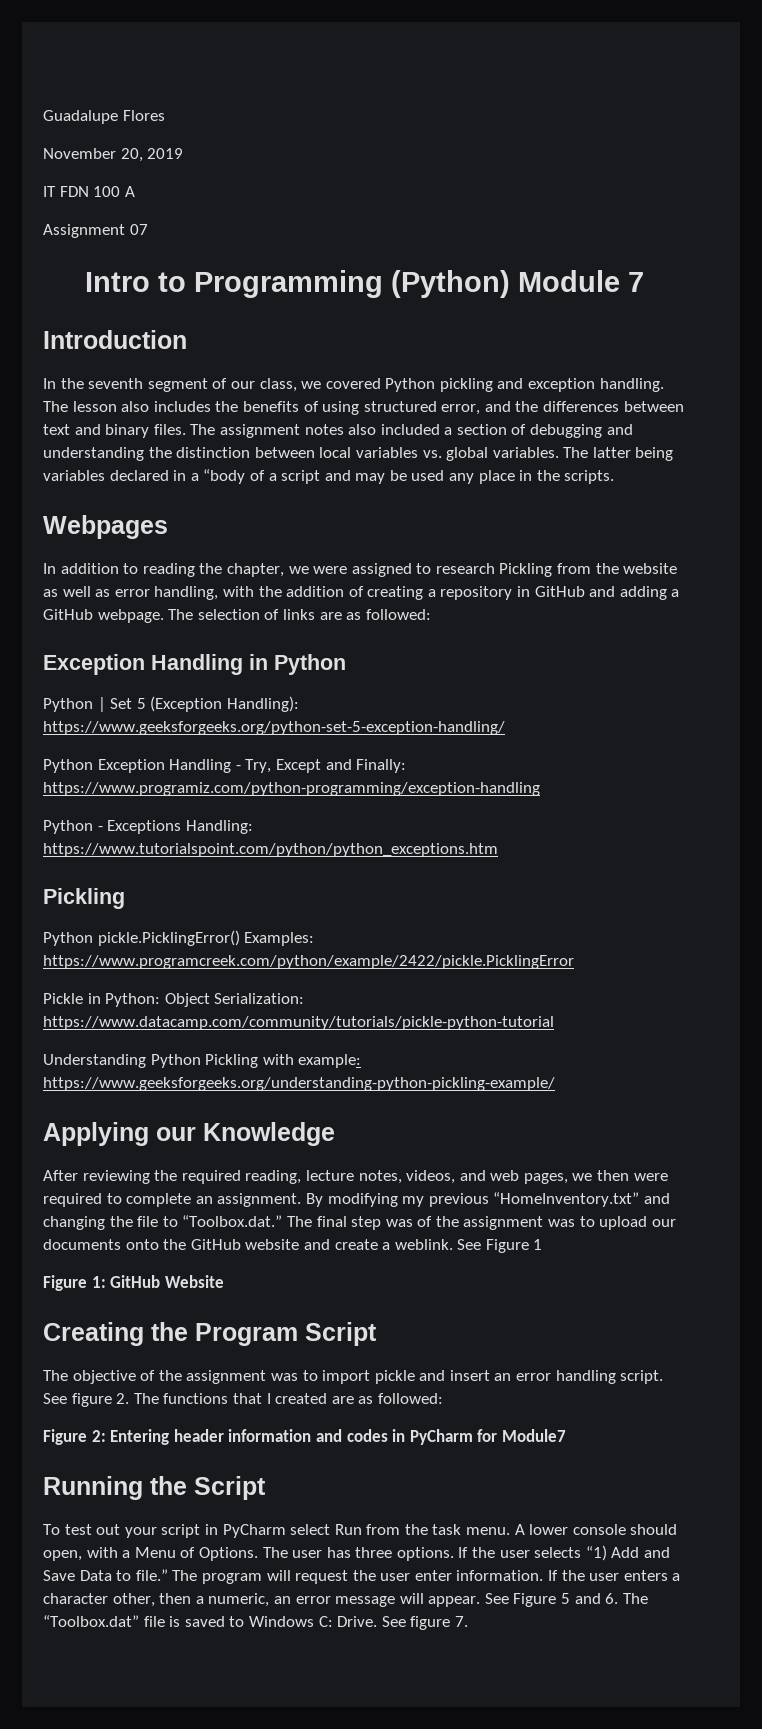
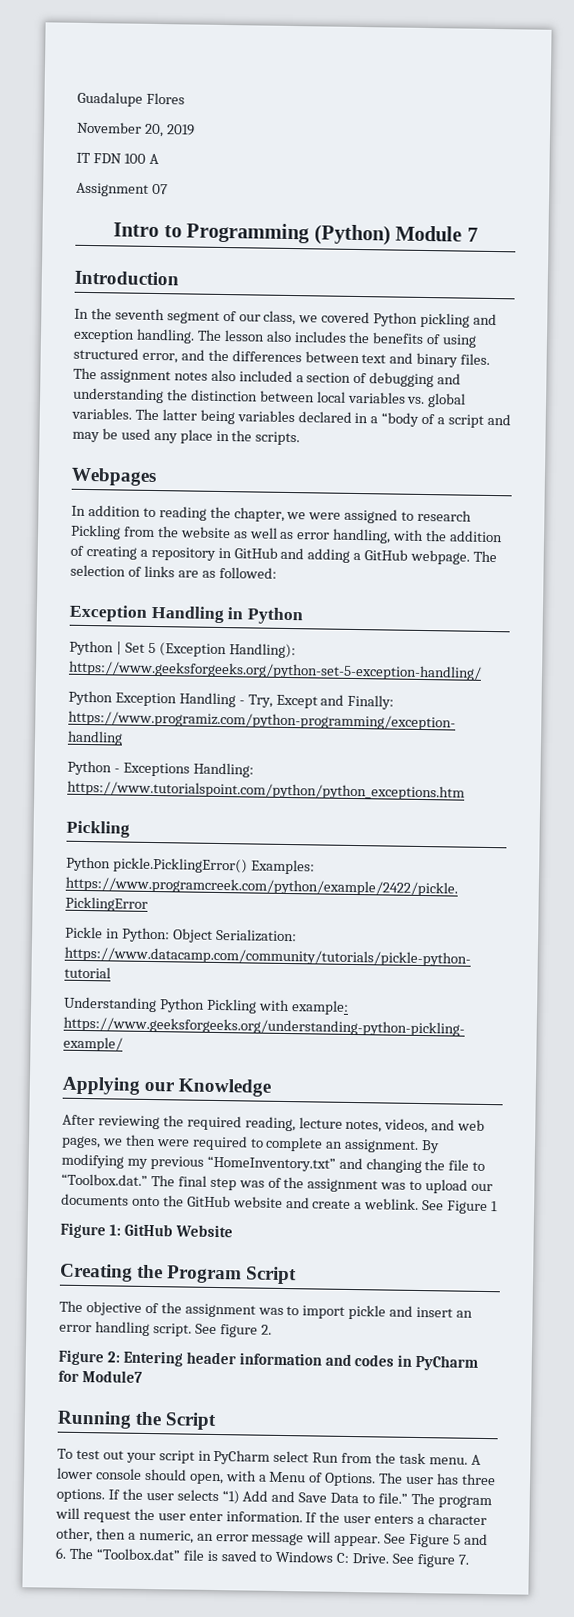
- See figure 2. The functions that I created are as followed:
+ See figure 2.

